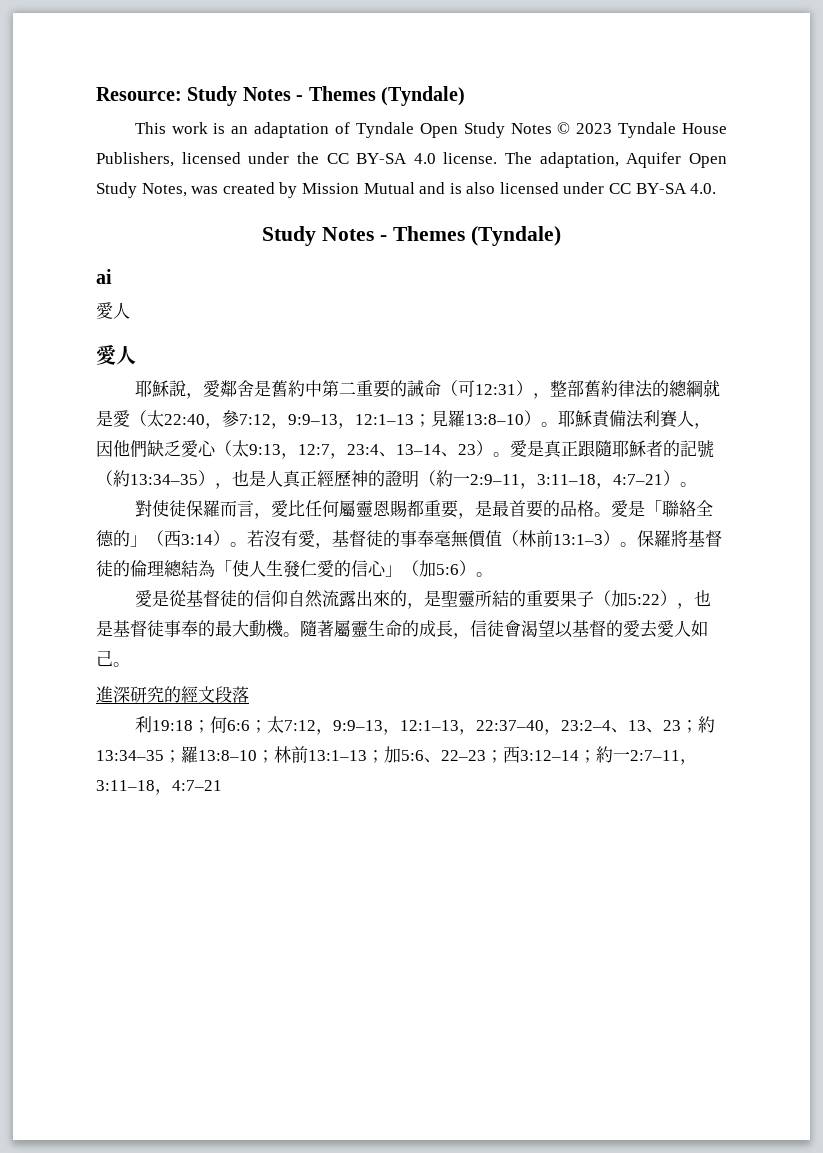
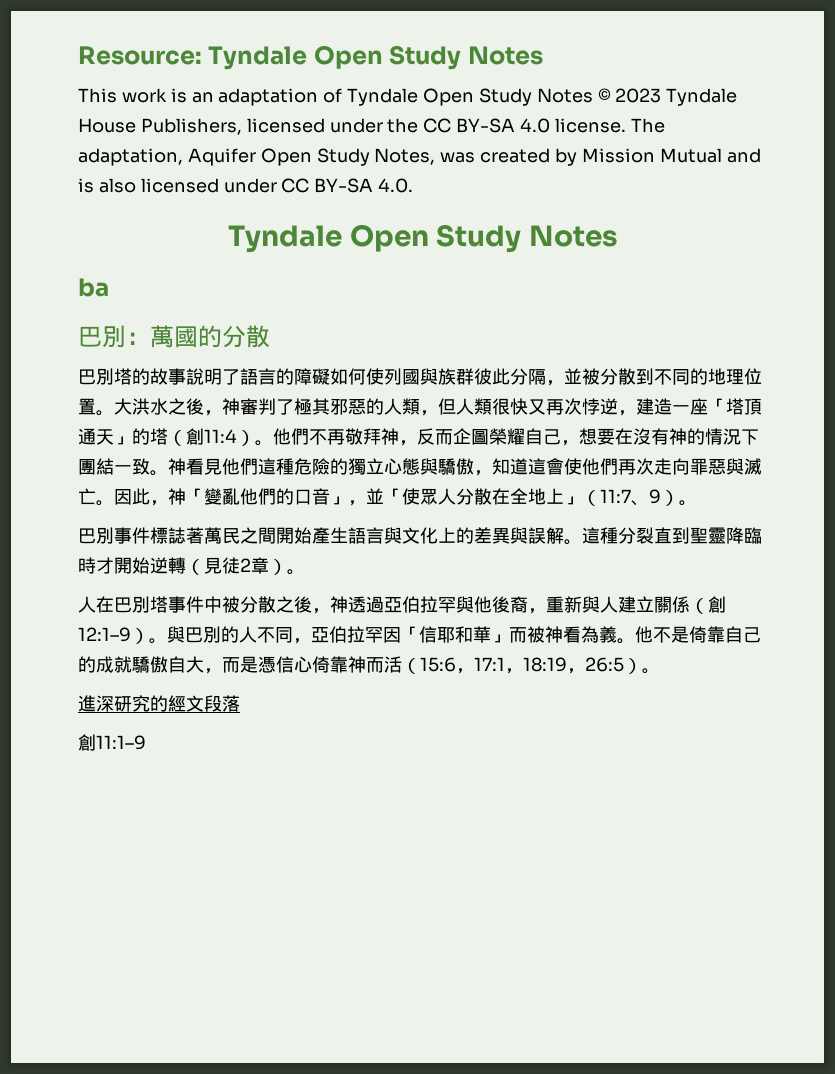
- Resource: Study Notes - Themes (Tyndale)
+ Resource: Tyndale Open Study Notes
  The adaptation, Aquifer Open Study Notes, was created by Mission Mutual and is also licensed under CC BY-SA 4.0.
- Study Notes - Themes (Tyndale)
- ai
- 愛人
- 愛人
- 耶穌說，愛鄰舍是舊約中第二重要的誡命（可12:31），整部舊約律法的總綱就是愛（太22:40，參7:12，9:9–13，12:1–13；見羅13:8–10）。耶穌責備法利賽人，因他們缺乏愛心（太9:13，12:7，23:4、13–14、23）。愛是真正跟隨耶穌者的記號（約13:34–35），也是人真正經歷神的證明（約一2:9–11，3:11–18，4:7–21）。
- 對使徒保羅而言，愛比任何屬靈恩賜都重要，是最首要的品格。愛是「聯絡全德的」（西3:14）。若沒有愛，基督徒的事奉毫無價值（林前13:1–3）。保羅將基督徒的倫理總結為「使人生發仁愛的信心」（加5:6）。
- 愛是從基督徒的信仰自然流露出來的，是聖靈所結的重要果子（加5:22），也是基督徒事奉的最大動機。隨著屬靈生命的成長，信徒會渴望以基督的愛去愛人如己。
+ Tyndale Open Study Notes
+ ba
+ 巴別：萬國的分散
+ 巴別塔的故事說明了語言的障礙如何使列國與族群彼此分隔，並被分散到不同的地理位置。大洪水之後，神審判了極其邪惡的人類，但人類很快又再次悖逆，建造一座「塔頂通天」的塔（創11:4）。他們不再敬拜神，反而企圖榮耀自己，想要在沒有神的情況下團結一致。神看見他們這種危險的獨立心態與驕傲，知道這會使他們再次走向罪惡與滅亡。因此，神「變亂他們的口音」，並「使眾人分散在全地上」（11:7、9）。
+ 巴別事件標誌著萬民之間開始產生語言與文化上的差異與誤解。這種分裂直到聖靈降臨時才開始逆轉（見徒2章）。
+ 人在巴別塔事件中被分散之後，神透過亞伯拉罕與他後裔，重新與人建立關係（創12:1–9）。與巴別的人不同，亞伯拉罕因「信耶和華」而被神看為義。他不是倚靠自己的成就驕傲自大，而是憑信心倚靠神而活（15:6，17:1，18:19，26:5）。
- 利19:18；何6:6；太7:12，9:9–13，12:1–13，22:37–40，23:2–4、13、23；約13:34–35；羅13:8–10；林前13:1–13；加5:6、22–23；西3:12–14；約一2:7–11，3:11–18，4:7–21
+ 創11:1–9

